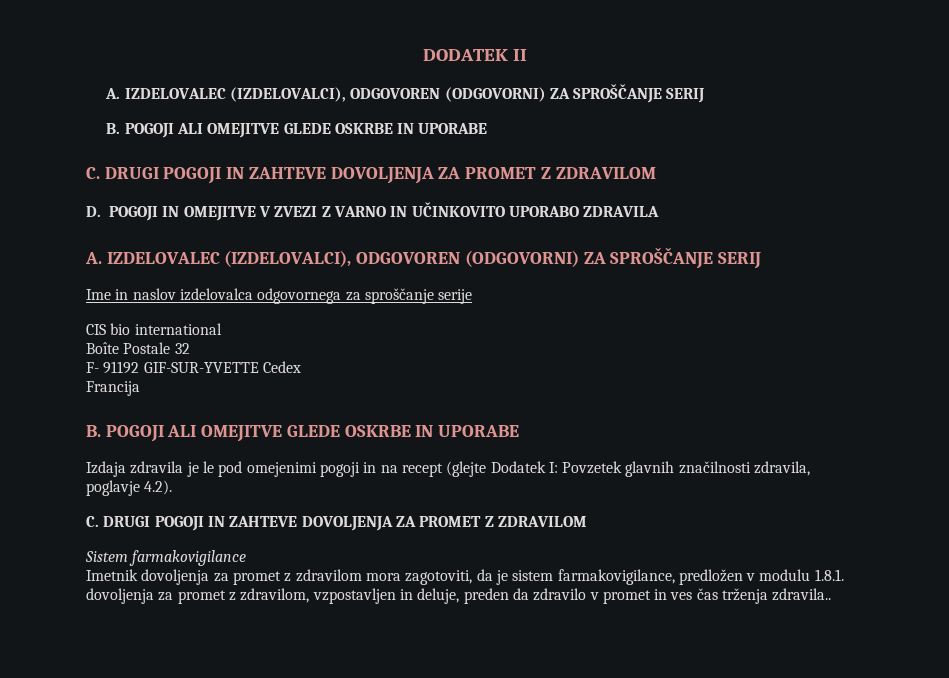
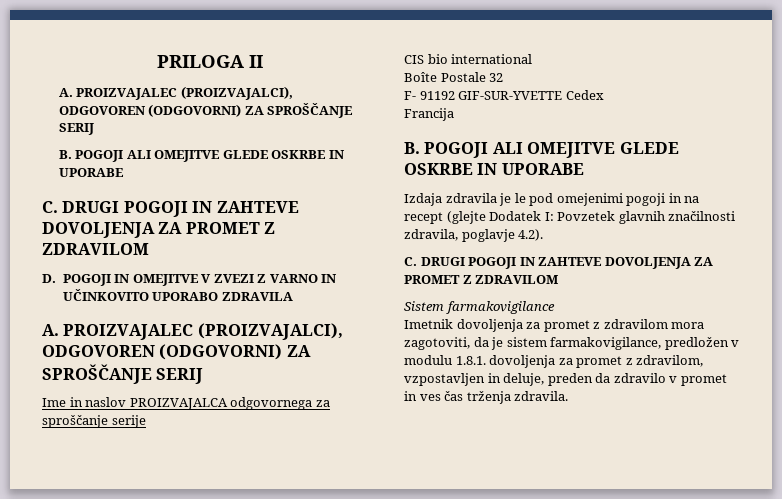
- DODATEK II
- A. IZDELOVALEC (IZDELOVALCI), ODGOVOREN (ODGOVORNI) ZA SPROŠČANJE SERIJ
+ PRILOGA II
+ A. PROIZVAJALEC (PROIZVAJALCI), ODGOVOREN (ODGOVORNI) ZA SPROŠČANJE SERIJ
  D. POGOJI IN OMEJITVE V ZVEZI Z VARNO IN UČINKOVITO UPORABO ZDRAVILA
- A. IZDELOVALEC (IZDELOVALCI), ODGOVOREN (ODGOVORNI) ZA SPROŠČANJE SERIJ
+ A. PROIZVAJALEC (PROIZVAJALCI), ODGOVOREN (ODGOVORNI) ZA SPROŠČANJE SERIJ
- Ime in naslov izdelovalca odgovornega za sproščanje serije
+ Ime in naslov PROIZVAJALCA odgovornega za sproščanje serije
- Imetnik dovoljenja za promet z zdravilom mora zagotoviti, da je sistem farmakovigilance, predložen v modulu 1.8.1. dovoljenja za promet z zdravilom, vzpostavljen in deluje, preden da zdravilo v promet in ves čas trženja zdravila..
+ Imetnik dovoljenja za promet z zdravilom mora zagotoviti, da je sistem farmakovigilance, predložen v modulu 1.8.1. dovoljenja za promet z zdravilom, vzpostavljen in deluje, preden da zdravilo v promet in ves čas trženja zdravila.

